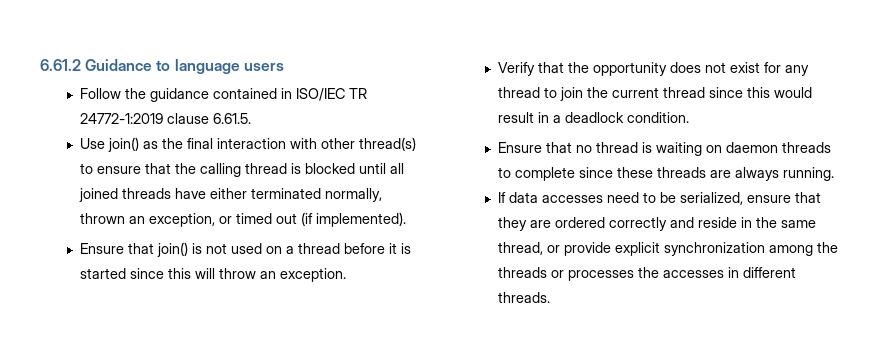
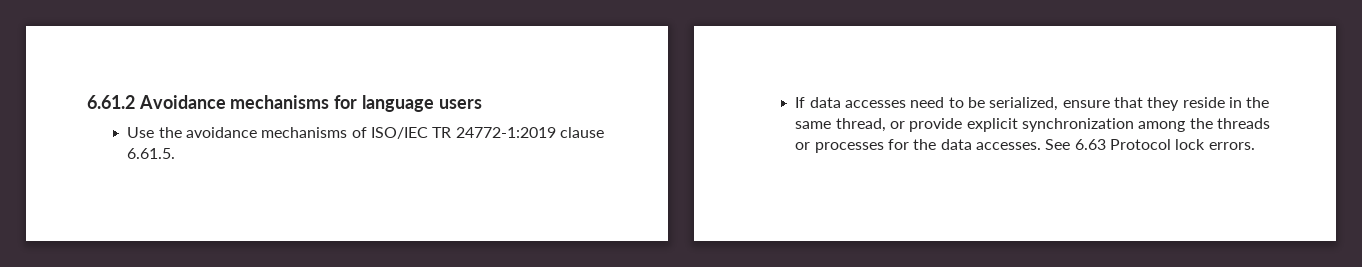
- 6.61.2 Guidance to language users
+ 6.61.2 Avoidance mechanisms for language users
- Follow the guidance contained in ISO/IEC TR 24772-1:2019 clause 6.61.5.
+ Use the avoidance mechanisms of ISO/IEC TR 24772-1:2019 clause 6.61.5.
- Use join() as the final interaction with other thread(s) to ensure that the calling thread is blocked until all joined threads have either terminated normally, thrown an exception, or timed out (if implemented).
- Ensure that join() is not used on a thread before it is started since this will throw an exception.
- Verify that the opportunity does not exist for any thread to join the current thread since this would result in a deadlock condition.
- Ensure that no thread is waiting on daemon threads to complete since these threads are always running.
- If data accesses need to be serialized, ensure that they are ordered correctly and reside in the same thread, or provide explicit synchronization among the threads or processes the accesses in different threads.
+ If data accesses need to be serialized, ensure that they reside in the same thread, or provide explicit synchronization among the threads or processes for the data accesses. See 6.63 Protocol lock errors.

